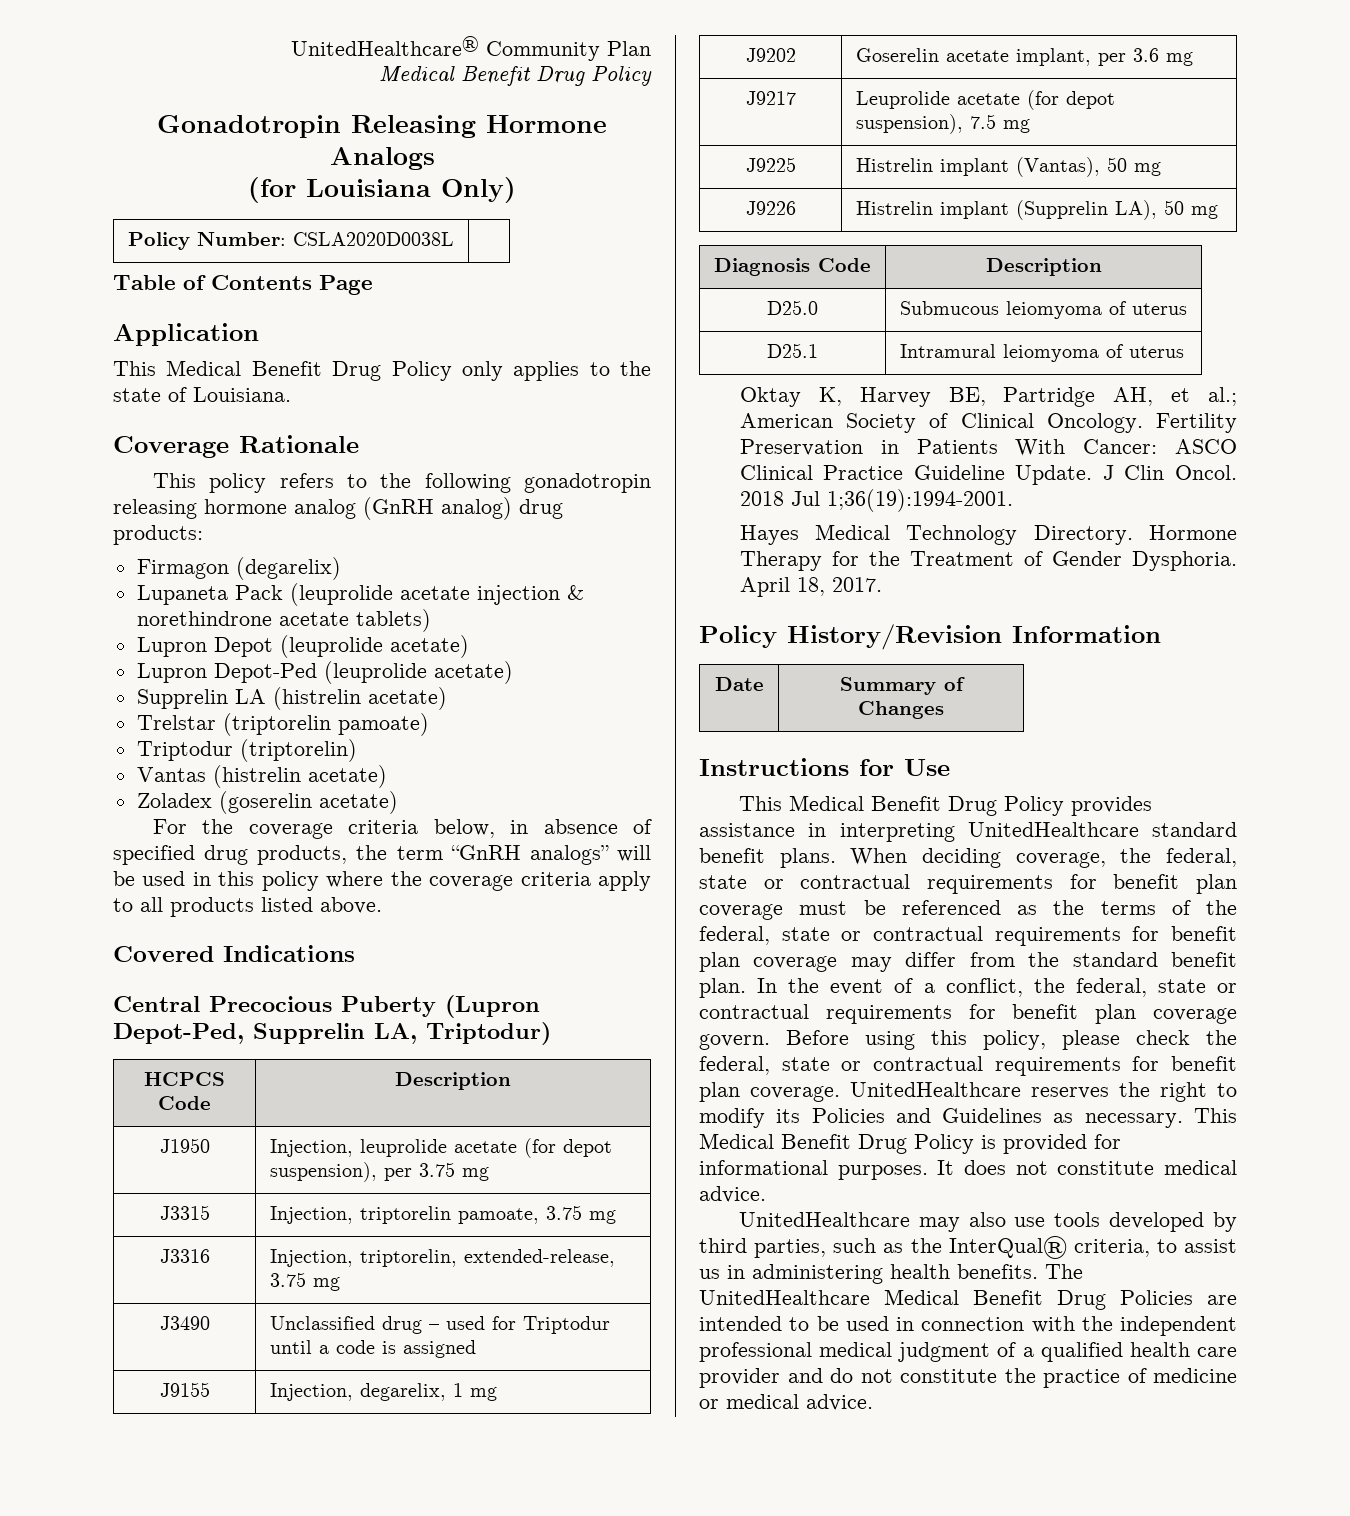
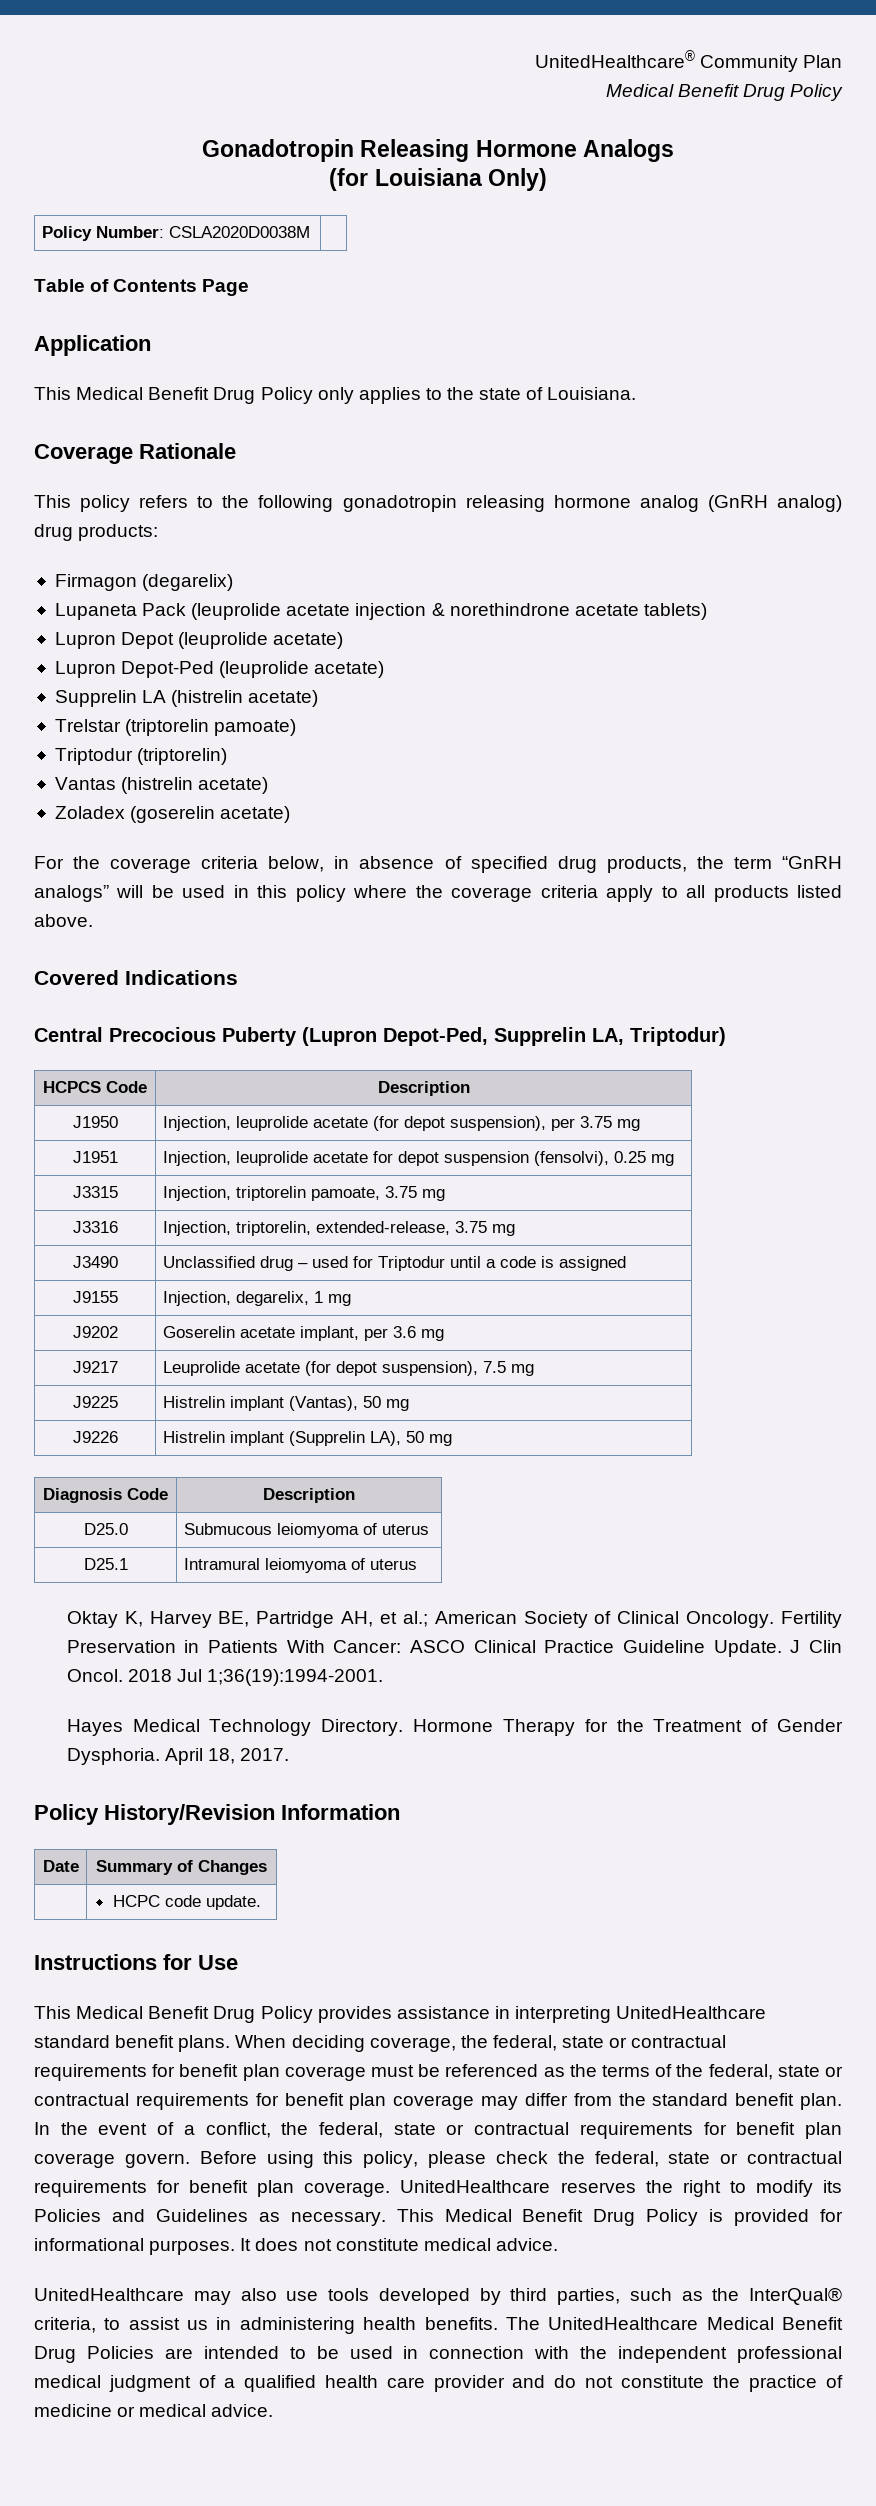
- Policy Number: CSLA2020D0038L |
+ Policy Number: CSLA2020D0038M |
+ J1951 | Injection, leuprolide acetate for depot suspension (fensolvi), 0.25 mg
+ | HCPC code update.

